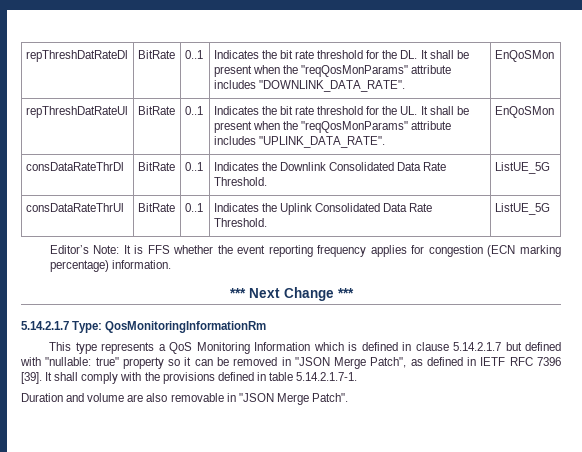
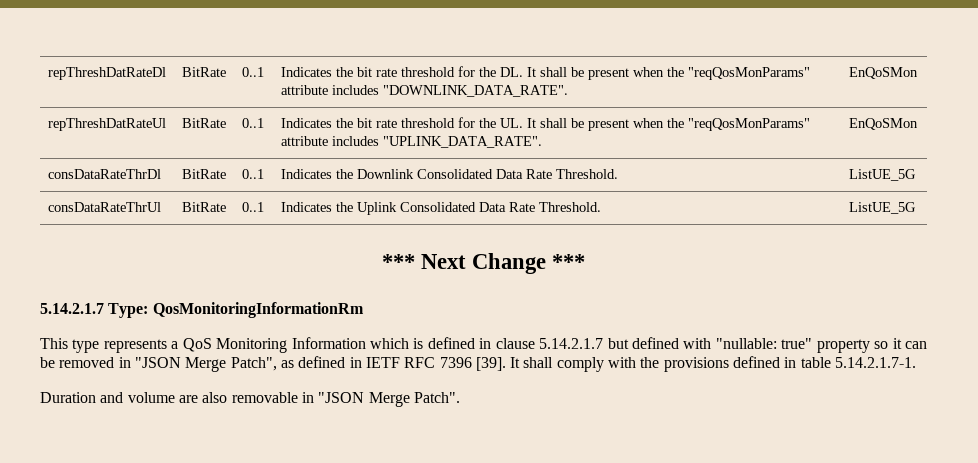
- Editor’s Note: It is FFS whether the event reporting frequency applies for congestion (ECN marking percentage) information.

